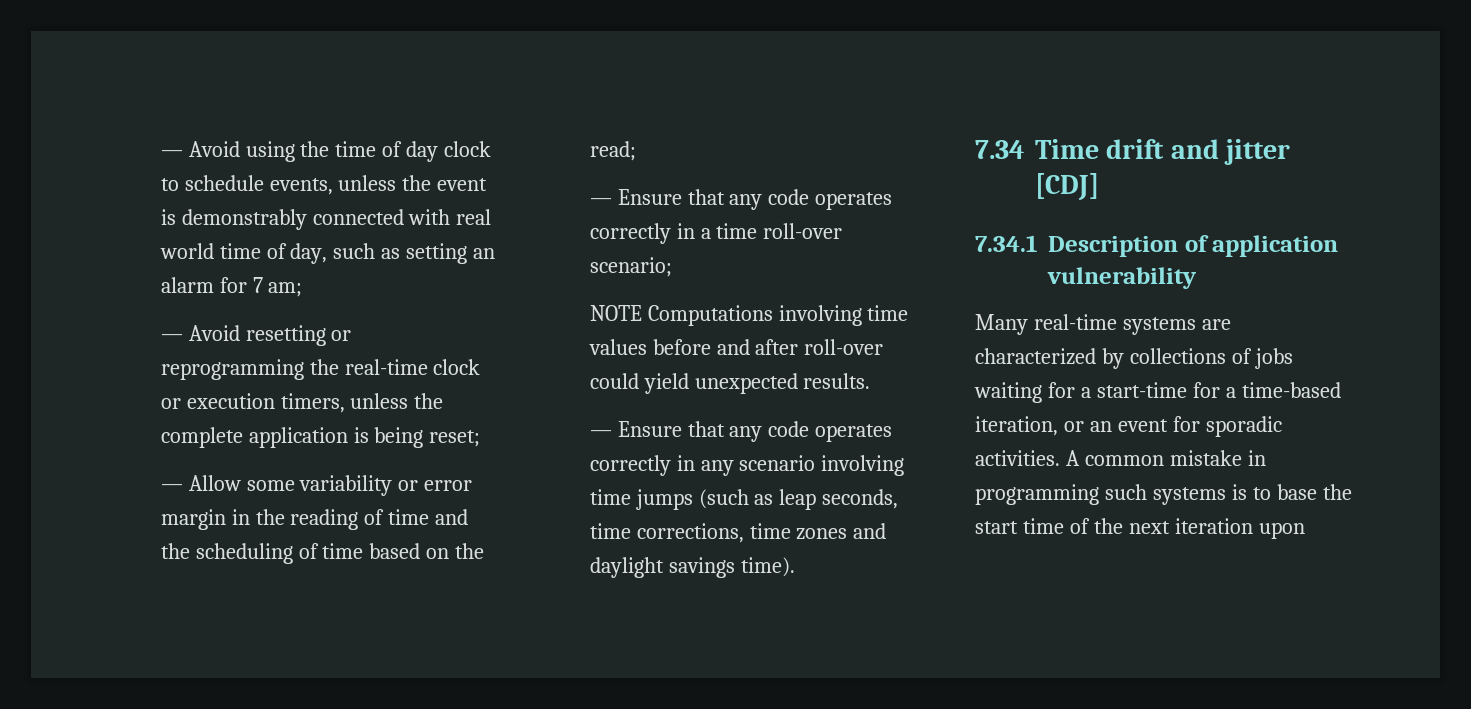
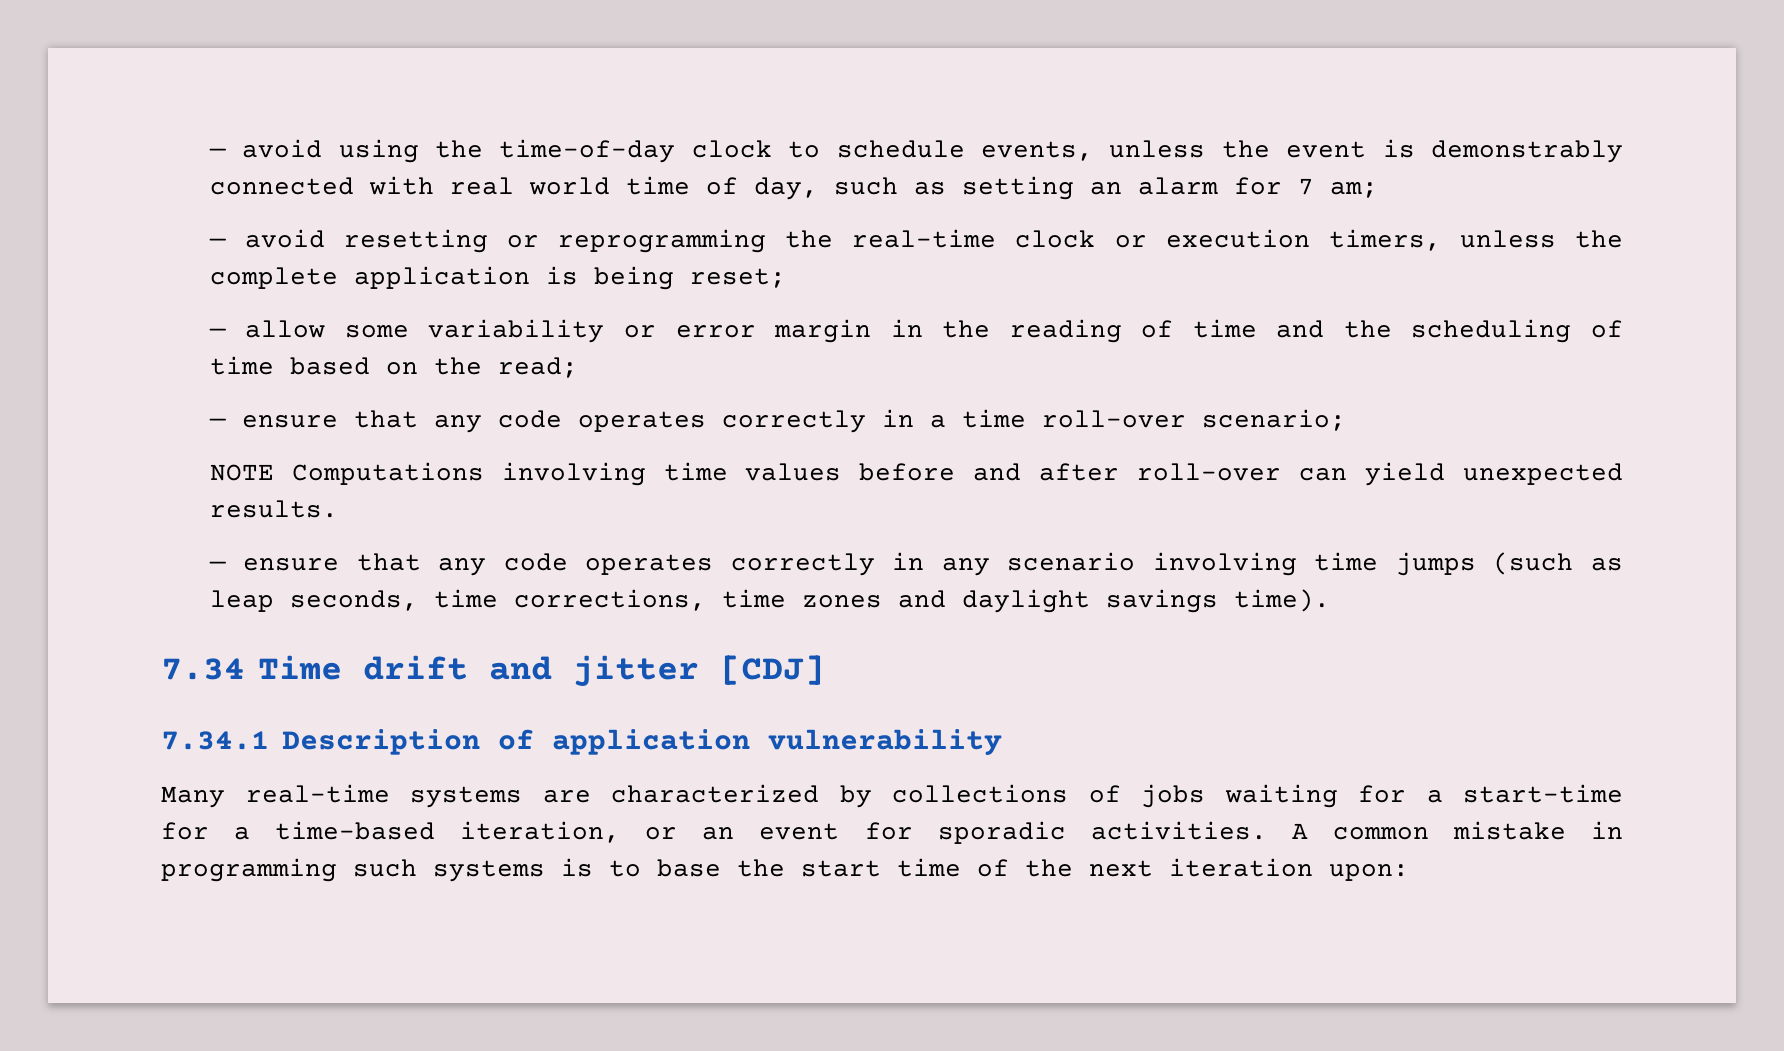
- — Avoid using the time of day clock to schedule events, unless the event is demonstrably connected with real world time of day, such as setting an alarm for 7 am;
+ — avoid using the time-of-day clock to schedule events, unless the event is demonstrably connected with real world time of day, such as setting an alarm for 7 am;
- — Avoid resetting or reprogramming the real-time clock or execution timers, unless the complete application is being reset;
+ — avoid resetting or reprogramming the real-time clock or execution timers, unless the complete application is being reset;
- — Allow some variability or error margin in the reading of time and the scheduling of time based on the read;
+ — allow some variability or error margin in the reading of time and the scheduling of time based on the read;
- — Ensure that any code operates correctly in a time roll-over scenario;
+ — ensure that any code operates correctly in a time roll-over scenario;
- NOTE Computations involving time values before and after roll-over could yield unexpected results.
+ NOTE Computations involving time values before and after roll-over can yield unexpected results.
- — Ensure that any code operates correctly in any scenario involving time jumps (such as leap seconds, time corrections, time zones and daylight savings time).
+ — ensure that any code operates correctly in any scenario involving time jumps (such as leap seconds, time corrections, time zones and daylight savings time).
- A common mistake in programming such systems is to base the start time of the next iteration upon
+ A common mistake in programming such systems is to base the start time of the next iteration upon:

